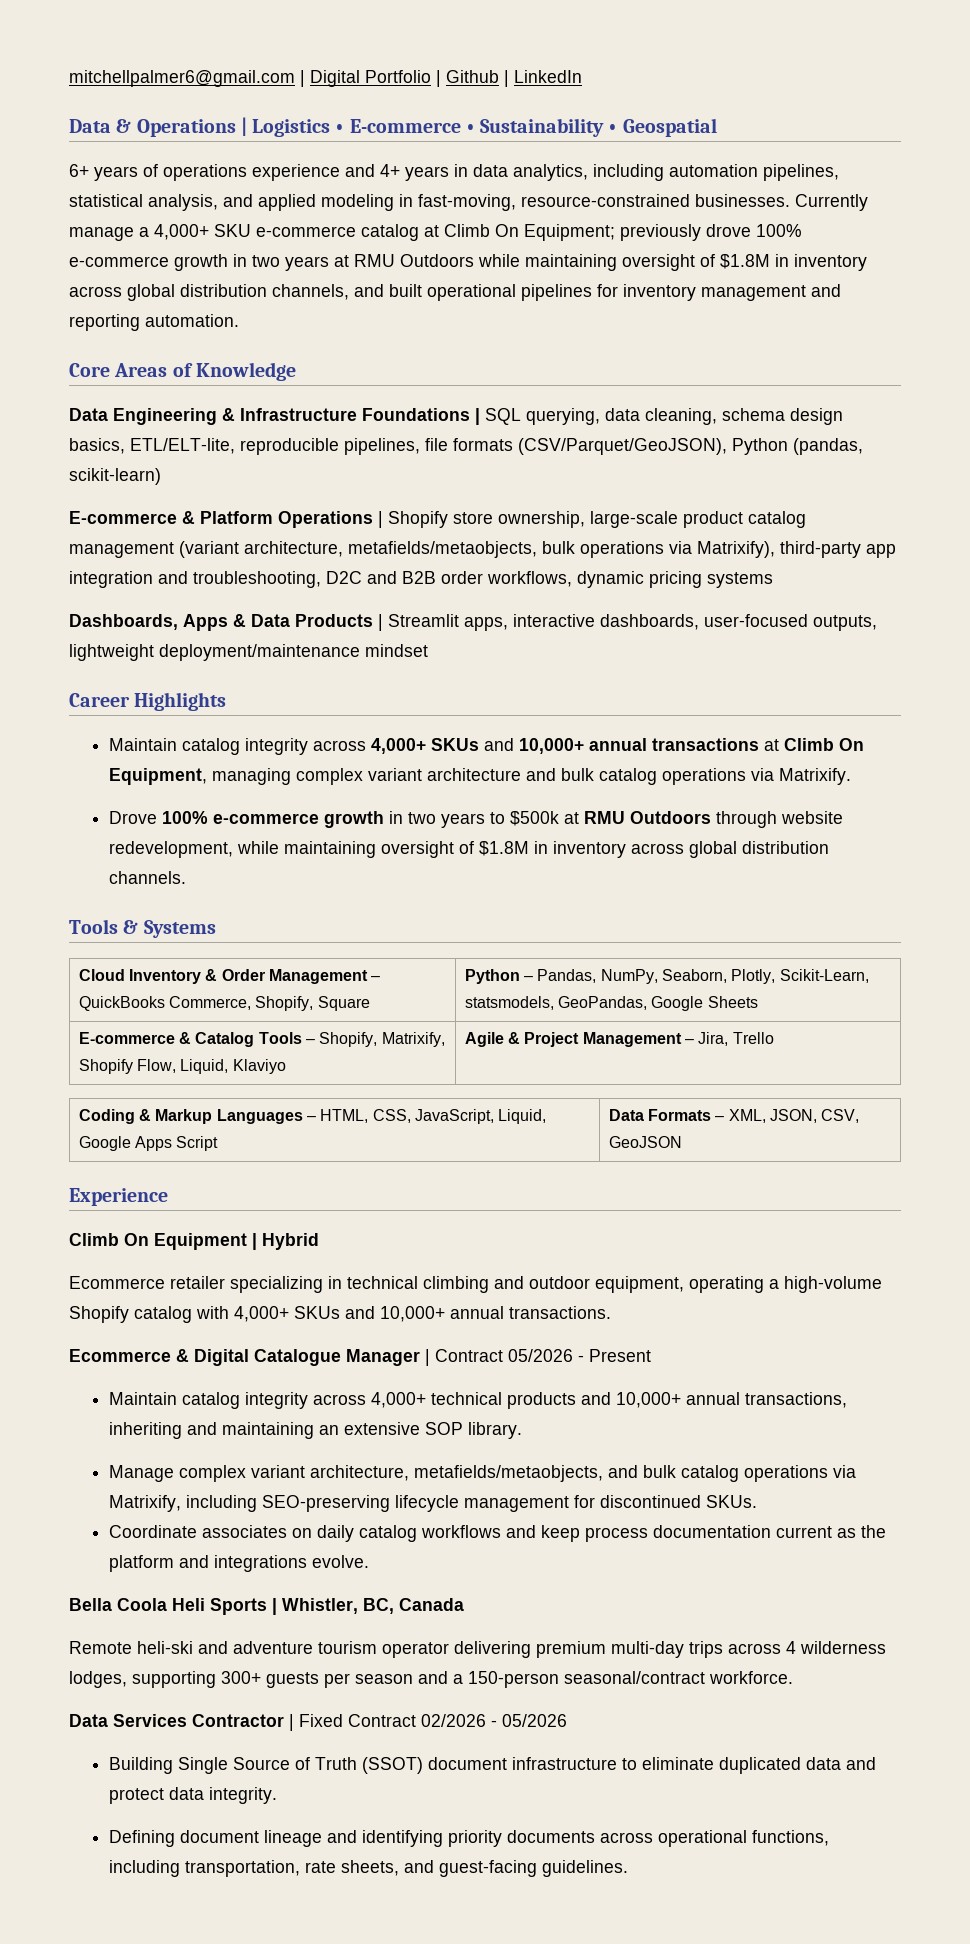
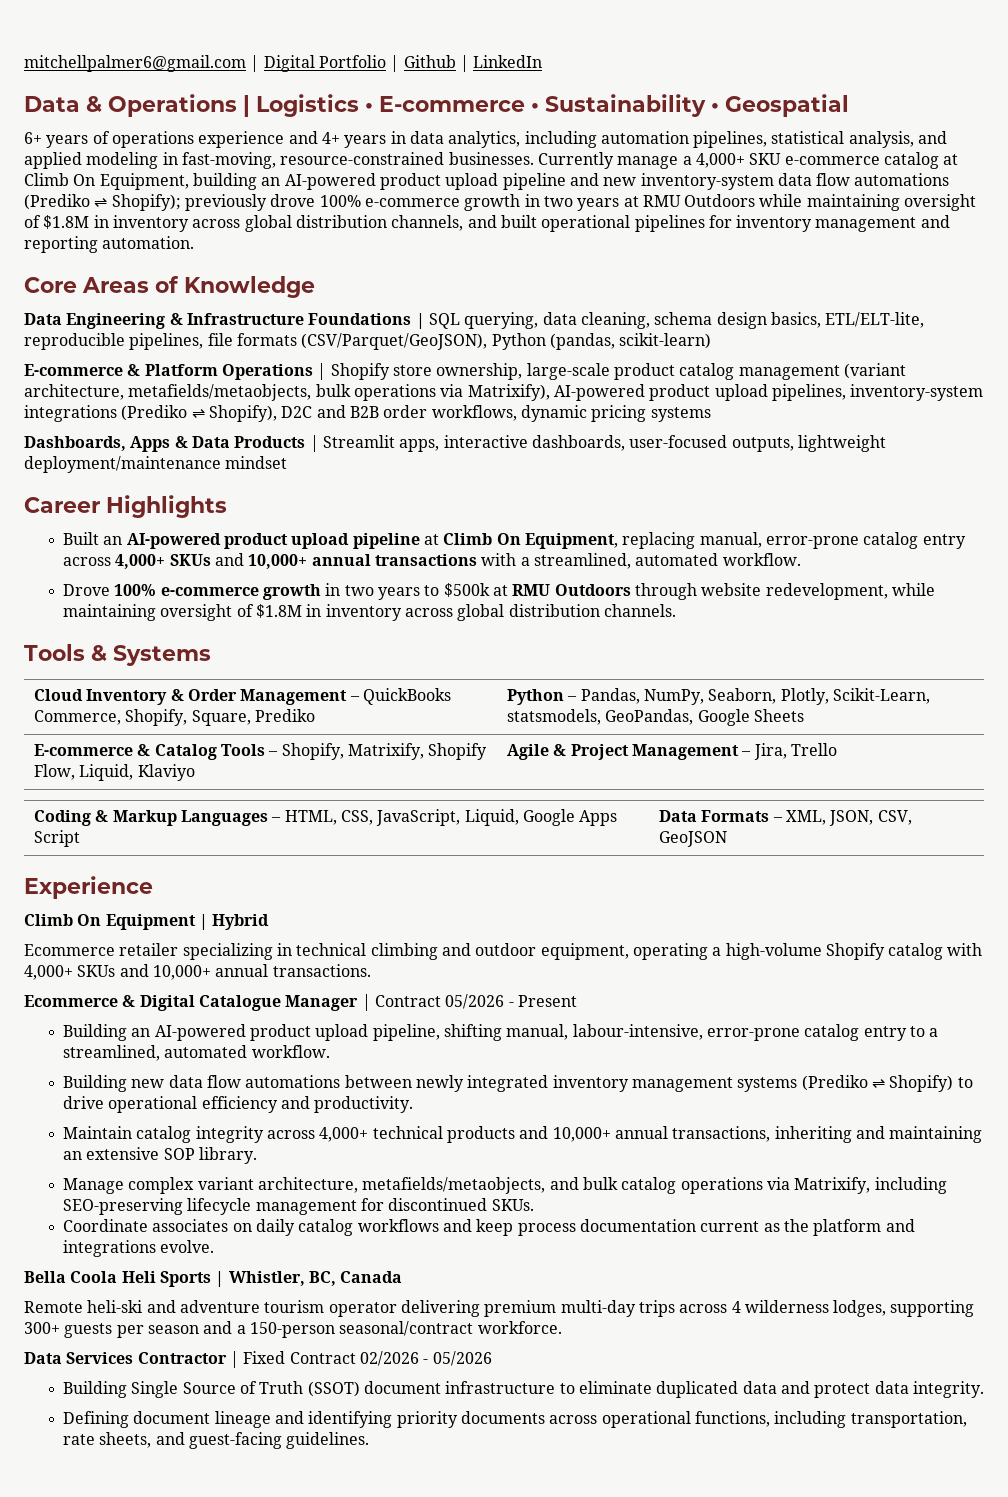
- Currently manage a 4,000+ SKU e-commerce catalog at Climb On Equipment; previously drove 100% e-commerce growth in two years at RMU Outdoors while maintaining oversight of $1.8M in inventory across global distribution channels, and built operational pipelines for inventory management and reporting automation.
+ Currently manage a 4,000+ SKU e-commerce catalog at Climb On Equipment, building an AI-powered product upload pipeline and new inventory-system data flow automations (Prediko ⇌ Shopify); previously drove 100% e-commerce growth in two years at RMU Outdoors while maintaining oversight of $1.8M in inventory across global distribution channels, and built operational pipelines for inventory management and reporting automation.
- E-commerce & Platform Operations | Shopify store ownership, large-scale product catalog management (variant architecture, metafields/metaobjects, bulk operations via Matrixify), third-party app integration and troubleshooting, D2C and B2B order workflows, dynamic pricing systems
+ E-commerce & Platform Operations | Shopify store ownership, large-scale product catalog management (variant architecture, metafields/metaobjects, bulk operations via Matrixify), AI-powered product upload pipelines, inventory-system integrations (Prediko ⇌ Shopify), D2C and B2B order workflows, dynamic pricing systems
- Maintain catalog integrity across 4,000+ SKUs and 10,000+ annual transactions at Climb On Equipment, managing complex variant architecture and bulk catalog operations via Matrixify.
+ Built an AI-powered product upload pipeline at Climb On Equipment, replacing manual, error-prone catalog entry across 4,000+ SKUs and 10,000+ annual transactions with a streamlined, automated workflow.
- Cloud Inventory & Order Management – QuickBooks Commerce, Shopify, Square | Python – Pandas, NumPy, Seaborn, Plotly, Scikit-Learn, statsmodels, GeoPandas, Google Sheets
+ Cloud Inventory & Order Management – QuickBooks Commerce, Shopify, Square, Prediko | Python – Pandas, NumPy, Seaborn, Plotly, Scikit-Learn, statsmodels, GeoPandas, Google Sheets
+ Building an AI-powered product upload pipeline, shifting manual, labour-intensive, error-prone catalog entry to a streamlined, automated workflow.
+ Building new data flow automations between newly integrated inventory management systems (Prediko ⇌ Shopify) to drive operational efficiency and productivity.

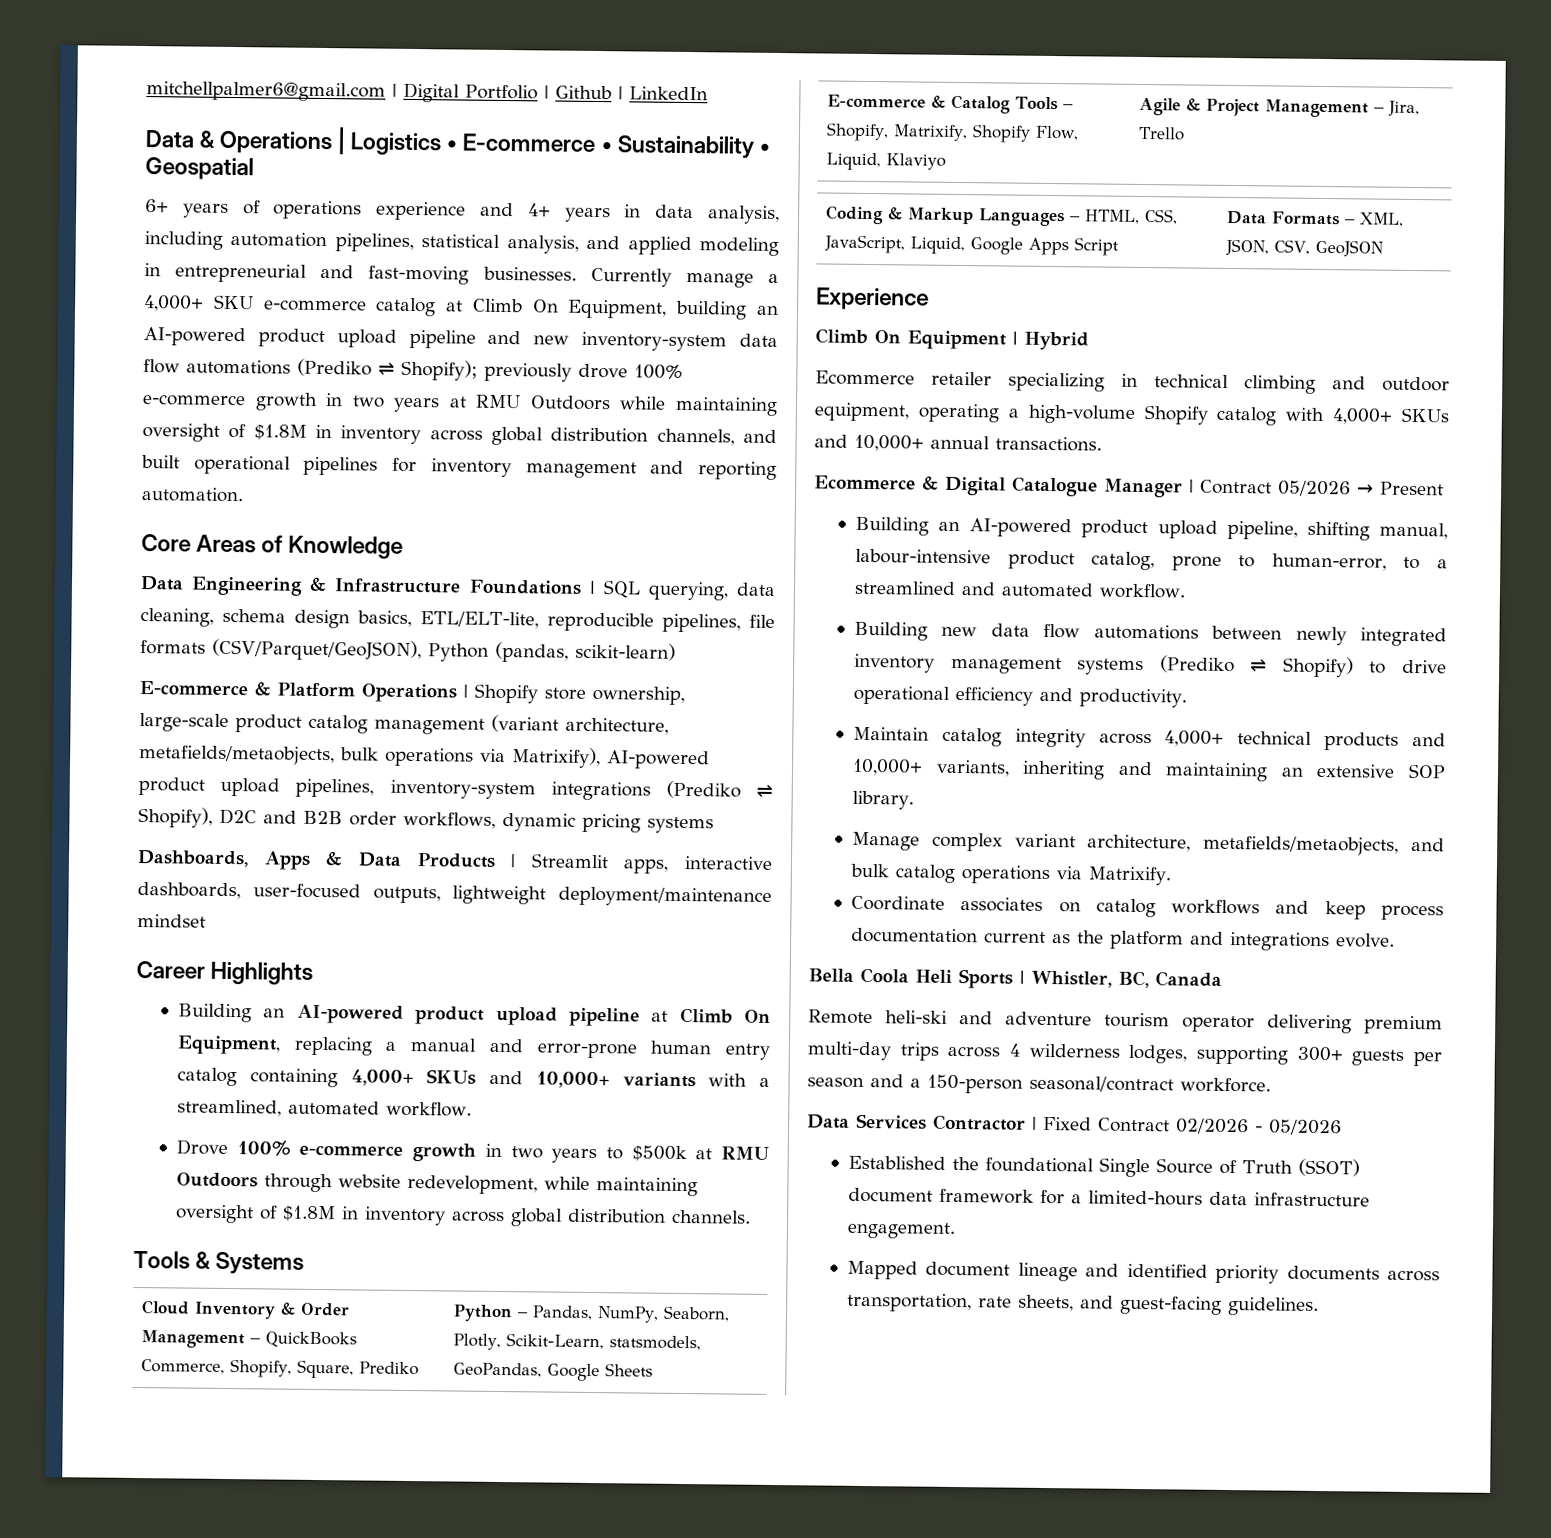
- 6+ years of operations experience and 4+ years in data analytics, including automation pipelines, statistical analysis, and applied modeling in fast-moving, resource-constrained businesses.
+ 6+ years of operations experience and 4+ years in data analysis, including automation pipelines, statistical analysis, and applied modeling in entrepreneurial and fast-moving businesses.
- Built an AI-powered product upload pipeline at Climb On Equipment, replacing manual, error-prone catalog entry across 4,000+ SKUs and 10,000+ annual transactions with a streamlined, automated workflow.
+ Building an AI-powered product upload pipeline at Climb On Equipment, replacing a manual and error-prone human entry catalog containing 4,000+ SKUs and 10,000+ variants with a streamlined, automated workflow.
- Ecommerce & Digital Catalogue Manager | Contract 05/2026 - Present
+ Ecommerce & Digital Catalogue Manager | Contract 05/2026 → Present
- Building an AI-powered product upload pipeline, shifting manual, labour-intensive, error-prone catalog entry to a streamlined, automated workflow.
+ Building an AI-powered product upload pipeline, shifting manual, labour-intensive product catalog, prone to human-error, to a streamlined and automated workflow.
- Maintain catalog integrity across 4,000+ technical products and 10,000+ annual transactions, inheriting and maintaining an extensive SOP library.
+ Maintain catalog integrity across 4,000+ technical products and 10,000+ variants, inheriting and maintaining an extensive SOP library.
- Manage complex variant architecture, metafields/metaobjects, and bulk catalog operations via Matrixify, including SEO-preserving lifecycle management for discontinued SKUs.
+ Manage complex variant architecture, metafields/metaobjects, and bulk catalog operations via Matrixify.
- Coordinate associates on daily catalog workflows and keep process documentation current as the platform and integrations evolve.
+ Coordinate associates on catalog workflows and keep process documentation current as the platform and integrations evolve.
- Building Single Source of Truth (SSOT) document infrastructure to eliminate duplicated data and protect data integrity.
- Defining document lineage and identifying priority documents across operational functions, including transportation, rate sheets, and guest-facing guidelines.
+ Established the foundational Single Source of Truth (SSOT) document framework for a limited-hours data infrastructure engagement.
+ Mapped document lineage and identified priority documents across transportation, rate sheets, and guest-facing guidelines.

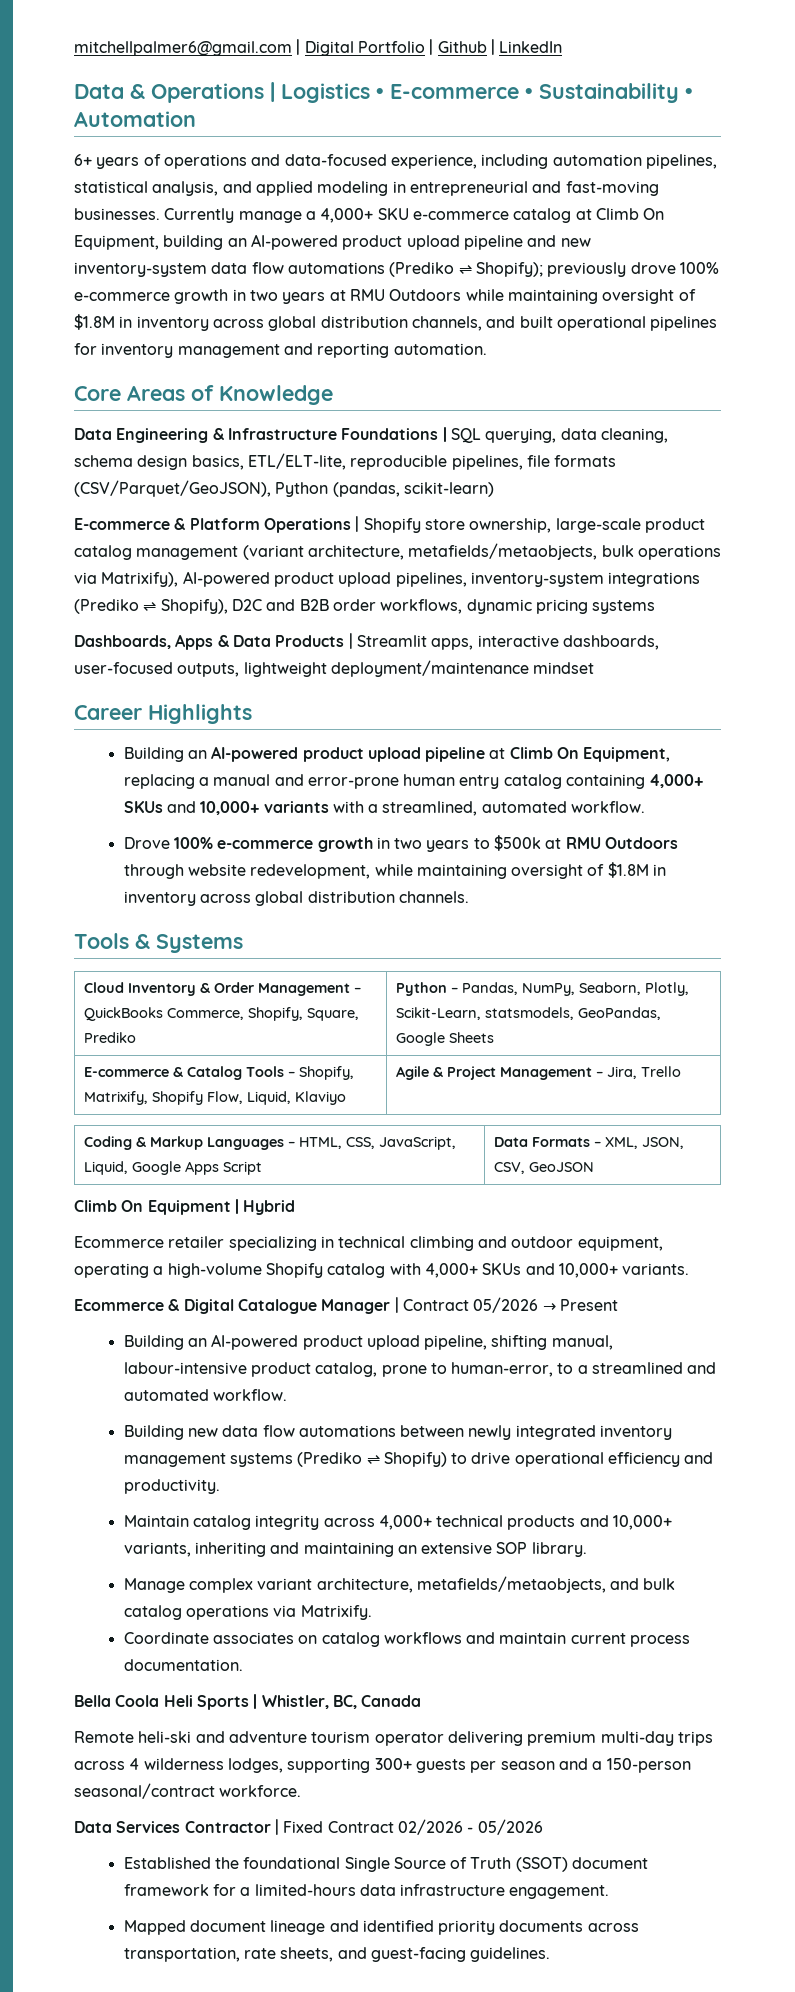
- Data & Operations | Logistics • E-commerce • Sustainability • Geospatial
+ Data & Operations | Logistics • E-commerce • Sustainability • Automation
- 6+ years of operations experience and 4+ years in data analysis, including automation pipelines, statistical analysis, and applied modeling in entrepreneurial and fast-moving businesses.
+ 6+ years of operations and data-focused experience, including automation pipelines, statistical analysis, and applied modeling in entrepreneurial and fast-moving businesses.
- Experience
- Ecommerce retailer specializing in technical climbing and outdoor equipment, operating a high-volume Shopify catalog with 4,000+ SKUs and 10,000+ annual transactions.
+ Ecommerce retailer specializing in technical climbing and outdoor equipment, operating a high-volume Shopify catalog with 4,000+ SKUs and 10,000+ variants.
- Coordinate associates on catalog workflows and keep process documentation current as the platform and integrations evolve.
+ Coordinate associates on catalog workflows and maintain current process documentation.

